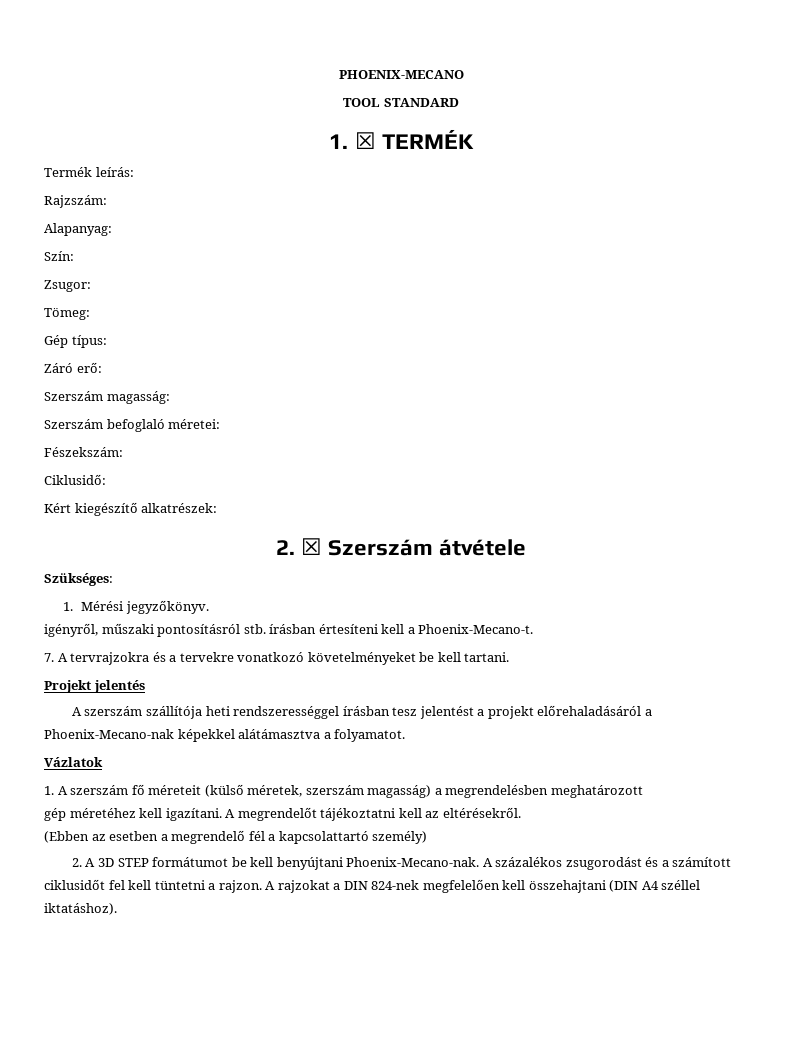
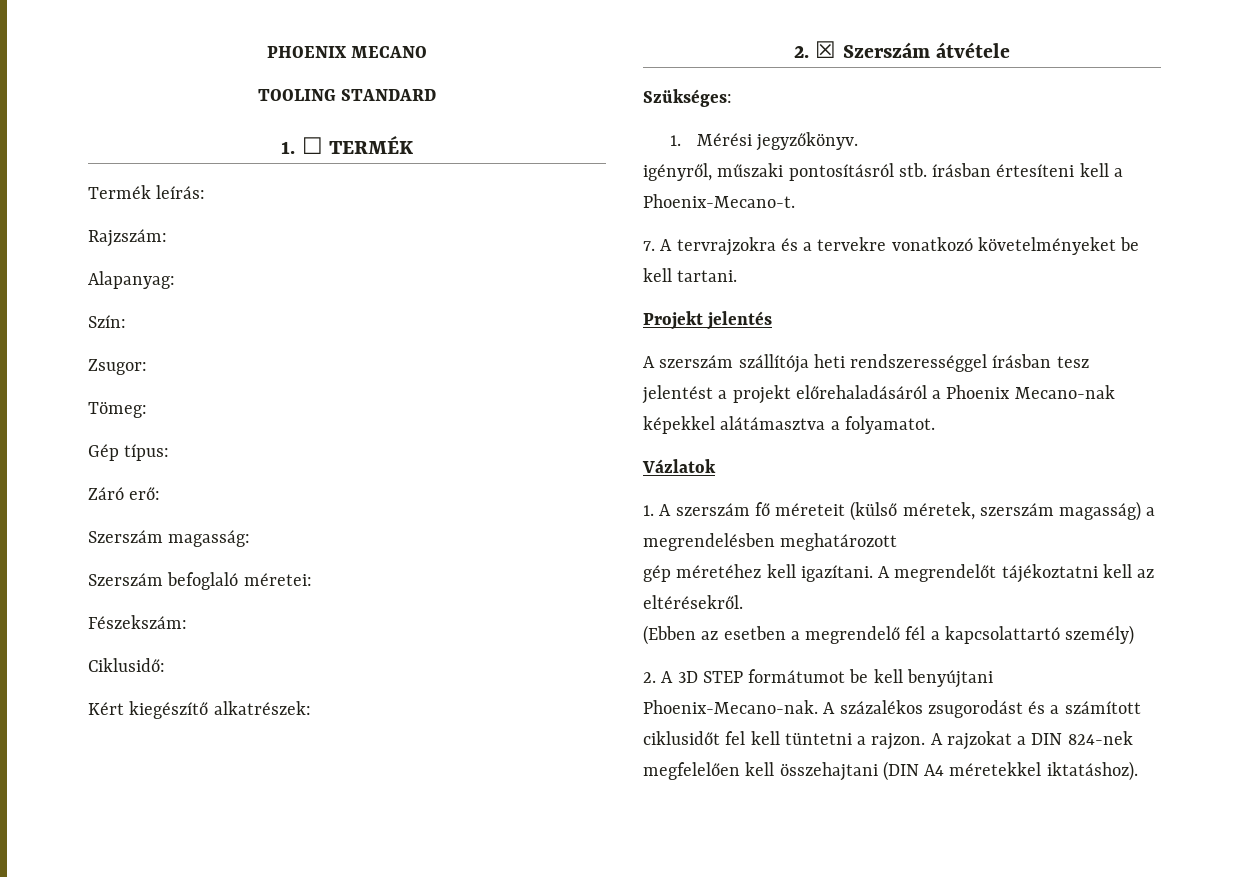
- PHOENIX-MECANO
- TOOL STANDARD
+ PHOENIX MECANO
+ TOOLING STANDARD
- 1. ☒ TERMÉK
+ 1. ☐ TERMÉK
- A szerszám szállítója heti rendszerességgel írásban tesz jelentést a projekt előrehaladásáról a Phoenix-Mecano-nak képekkel alátámasztva a folyamatot.
+ A szerszám szállítója heti rendszerességgel írásban tesz jelentést a projekt előrehaladásáról a Phoenix Mecano-nak képekkel alátámasztva a folyamatot.
- A rajzokat a DIN 824-nek megfelelően kell összehajtani (DIN A4 széllel iktatáshoz).
+ A rajzokat a DIN 824-nek megfelelően kell összehajtani (DIN A4 méretekkel iktatáshoz).

